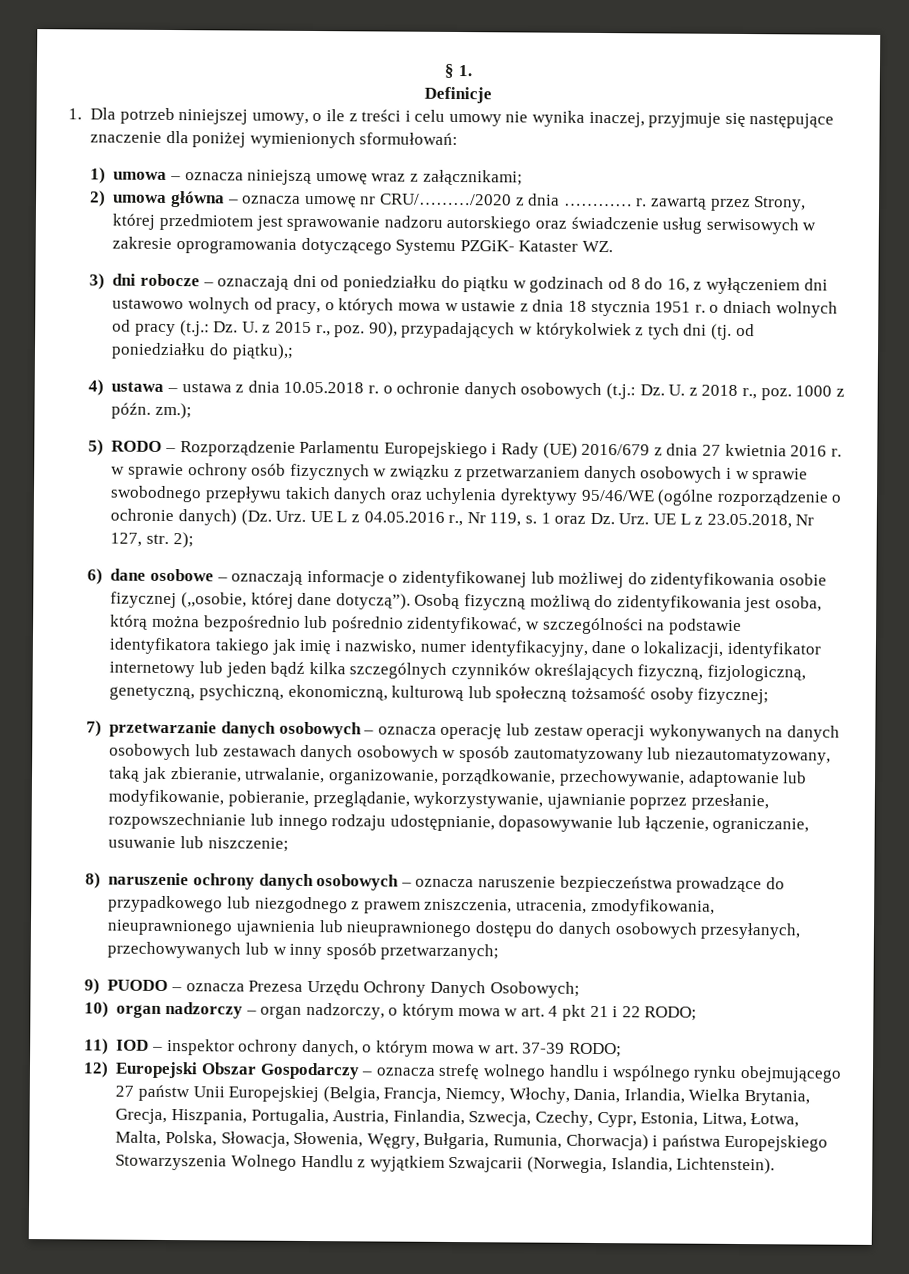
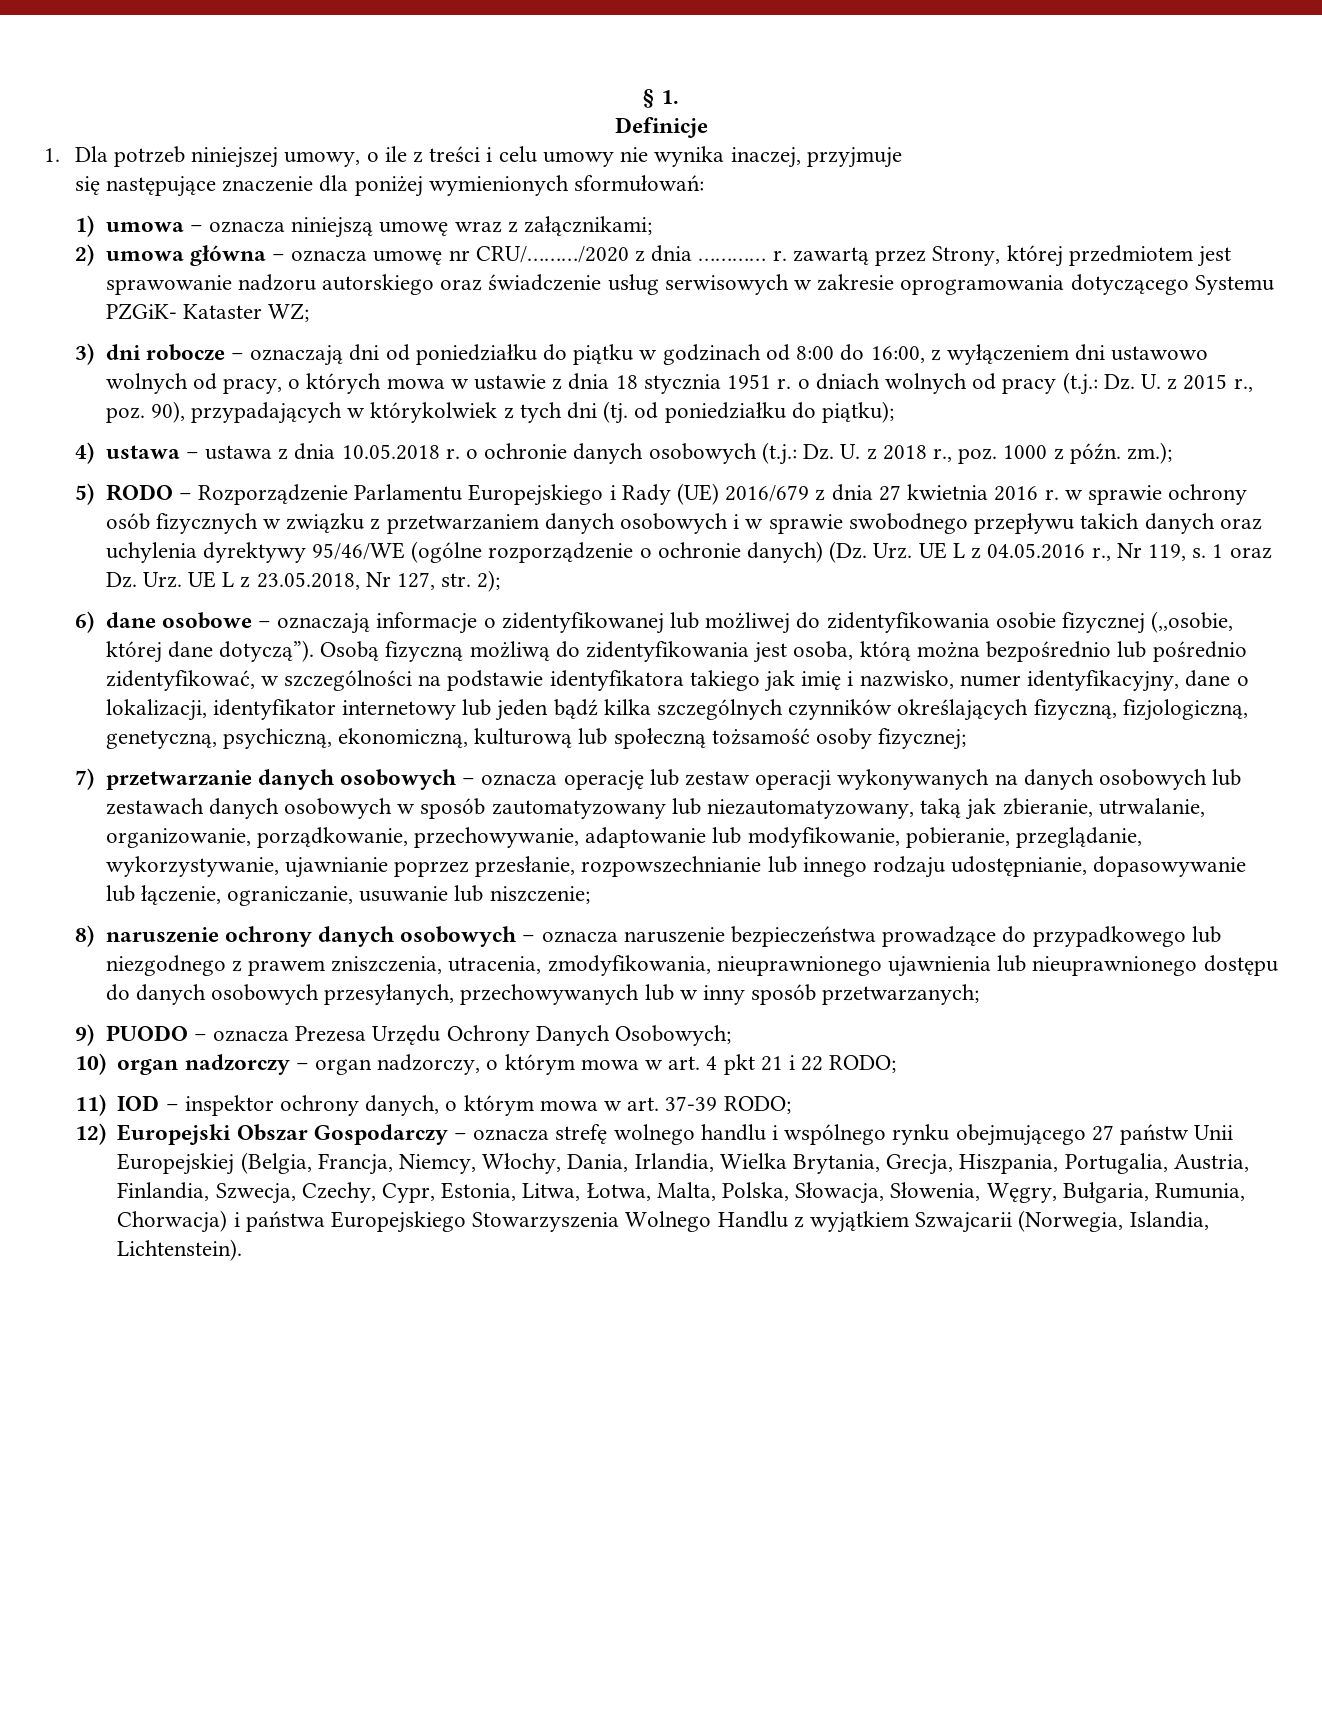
- 1. Dla potrzeb niniejszej umowy, o ile z treści i celu umowy nie wynika inaczej, przyjmuje się następujące znaczenie dla poniżej wymienionych sformułowań:
+ 1. Dla potrzeb niniejszej umowy, o ile z treści i celu umowy nie wynika inaczej, przyjmuje
+ się następujące znaczenie dla poniżej wymienionych sformułowań:
- 2) umowa główna – oznacza umowę nr CRU/………/2020 z dnia ………… r. zawartą przez Strony, której przedmiotem jest sprawowanie nadzoru autorskiego oraz świadczenie usług serwisowych w zakresie oprogramowania dotyczącego Systemu PZGiK- Kataster WZ.
+ 2) umowa główna – oznacza umowę nr CRU/………/2020 z dnia ………… r. zawartą przez Strony, której przedmiotem jest sprawowanie nadzoru autorskiego oraz świadczenie usług serwisowych w zakresie oprogramowania dotyczącego Systemu PZGiK- Kataster WZ;
- 3) dni robocze – oznaczają dni od poniedziałku do piątku w godzinach od 8 do 16, z wyłączeniem dni ustawowo wolnych od pracy, o których mowa w ustawie z dnia 18 stycznia 1951 r. o dniach wolnych od pracy (t.j.: Dz. U. z 2015 r., poz. 90), przypadających w którykolwiek z tych dni (tj. od poniedziałku do piątku),;
+ 3) dni robocze – oznaczają dni od poniedziałku do piątku w godzinach od 8:00 do 16:00, z wyłączeniem dni ustawowo wolnych od pracy, o których mowa w ustawie z dnia 18 stycznia 1951 r. o dniach wolnych od pracy (t.j.: Dz. U. z 2015 r., poz. 90), przypadających w którykolwiek z tych dni (tj. od poniedziałku do piątku);

